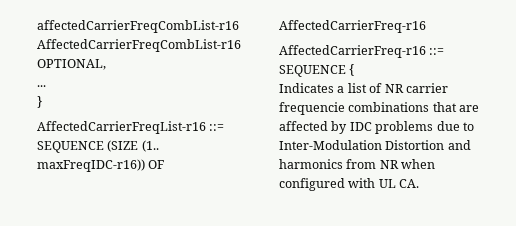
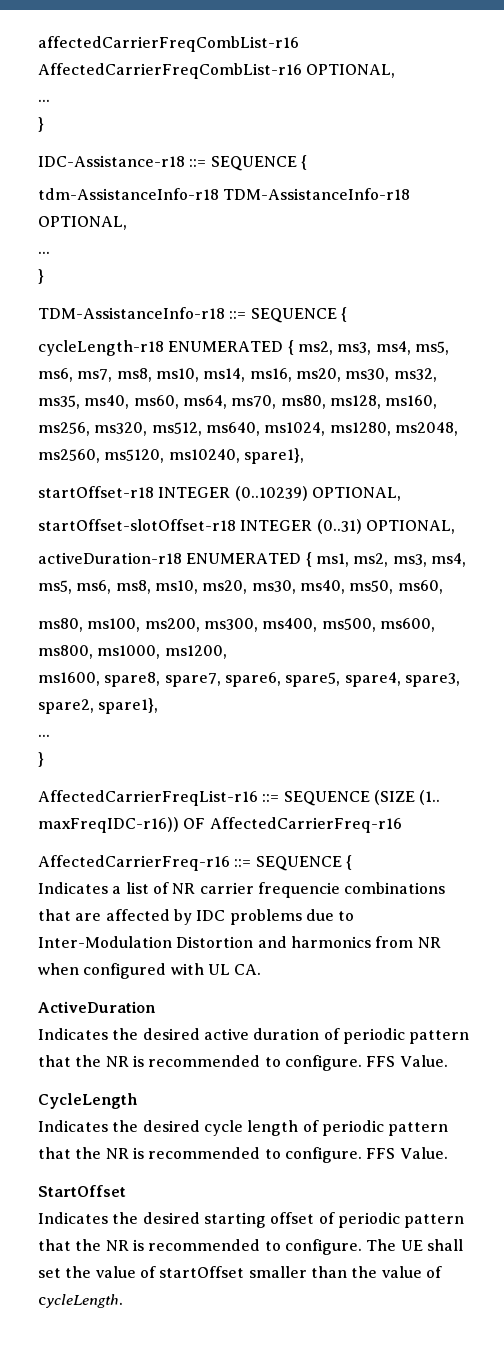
+ IDC-Assistance-r18 ::= SEQUENCE {
+ tdm-AssistanceInfo-r18 TDM-AssistanceInfo-r18 OPTIONAL,
+ ...
+ }
+ TDM-AssistanceInfo-r18 ::= SEQUENCE {
+ cycleLength-r18 ENUMERATED { ms2, ms3, ms4, ms5, ms6, ms7, ms8, ms10, ms14, ms16, ms20, ms30, ms32, ms35, ms40, ms60, ms64, ms70, ms80, ms128, ms160, ms256, ms320, ms512, ms640, ms1024, ms1280, ms2048, ms2560, ms5120, ms10240, spare1},
+ startOffset-r18 INTEGER (0..10239) OPTIONAL,
+ startOffset-slotOffset-r18 INTEGER (0..31) OPTIONAL,
+ activeDuration-r18 ENUMERATED { ms1, ms2, ms3, ms4, ms5, ms6, ms8, ms10, ms20, ms30, ms40, ms50, ms60,
+ ms80, ms100, ms200, ms300, ms400, ms500, ms600, ms800, ms1000, ms1200,
+ ms1600, spare8, spare7, spare6, spare5, spare4, spare3, spare2, spare1},
+ ...
+ }
+ ActiveDuration
+ Indicates the desired active duration of periodic pattern that the NR is recommended to configure. FFS Value.
+ CycleLength
+ Indicates the desired cycle length of periodic pattern that the NR is recommended to configure. FFS Value.
+ StartOffset
+ Indicates the desired starting offset of periodic pattern that the NR is recommended to configure. The UE shall set the value of startOffset smaller than the value of cycleLength.

